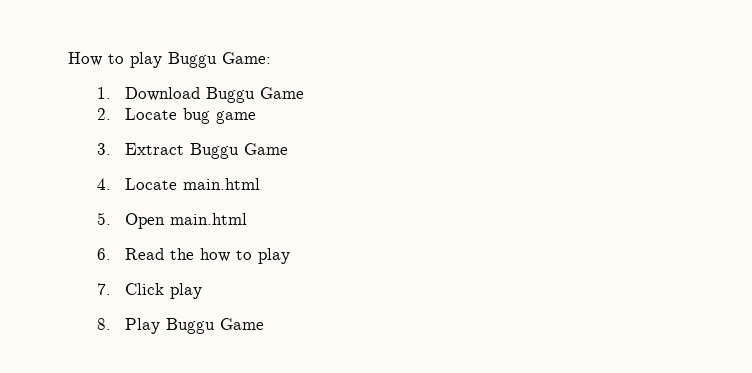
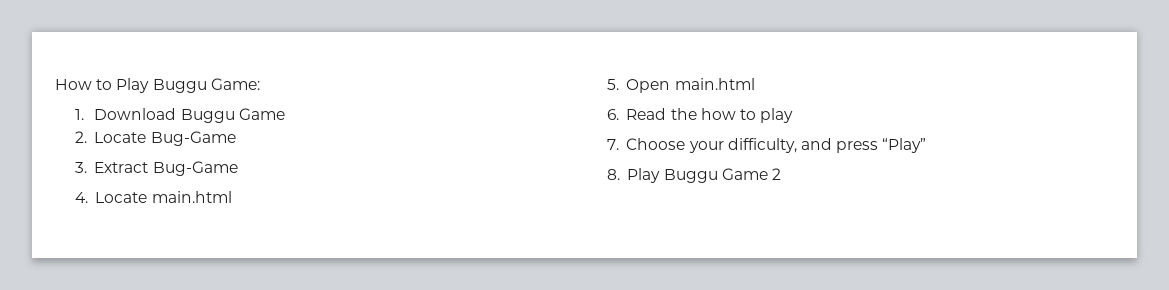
- How to play Buggu Game:
+ How to Play Buggu Game:
- 2. Locate bug game
+ 2. Locate Bug-Game
- 3. Extract Buggu Game
+ 3. Extract Bug-Game
- 7. Click play
+ 7. Choose your difficulty, and press “Play”
- 8. Play Buggu Game
+ 8. Play Buggu Game 2

